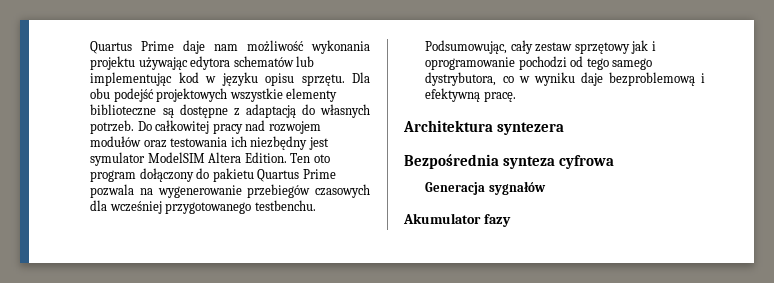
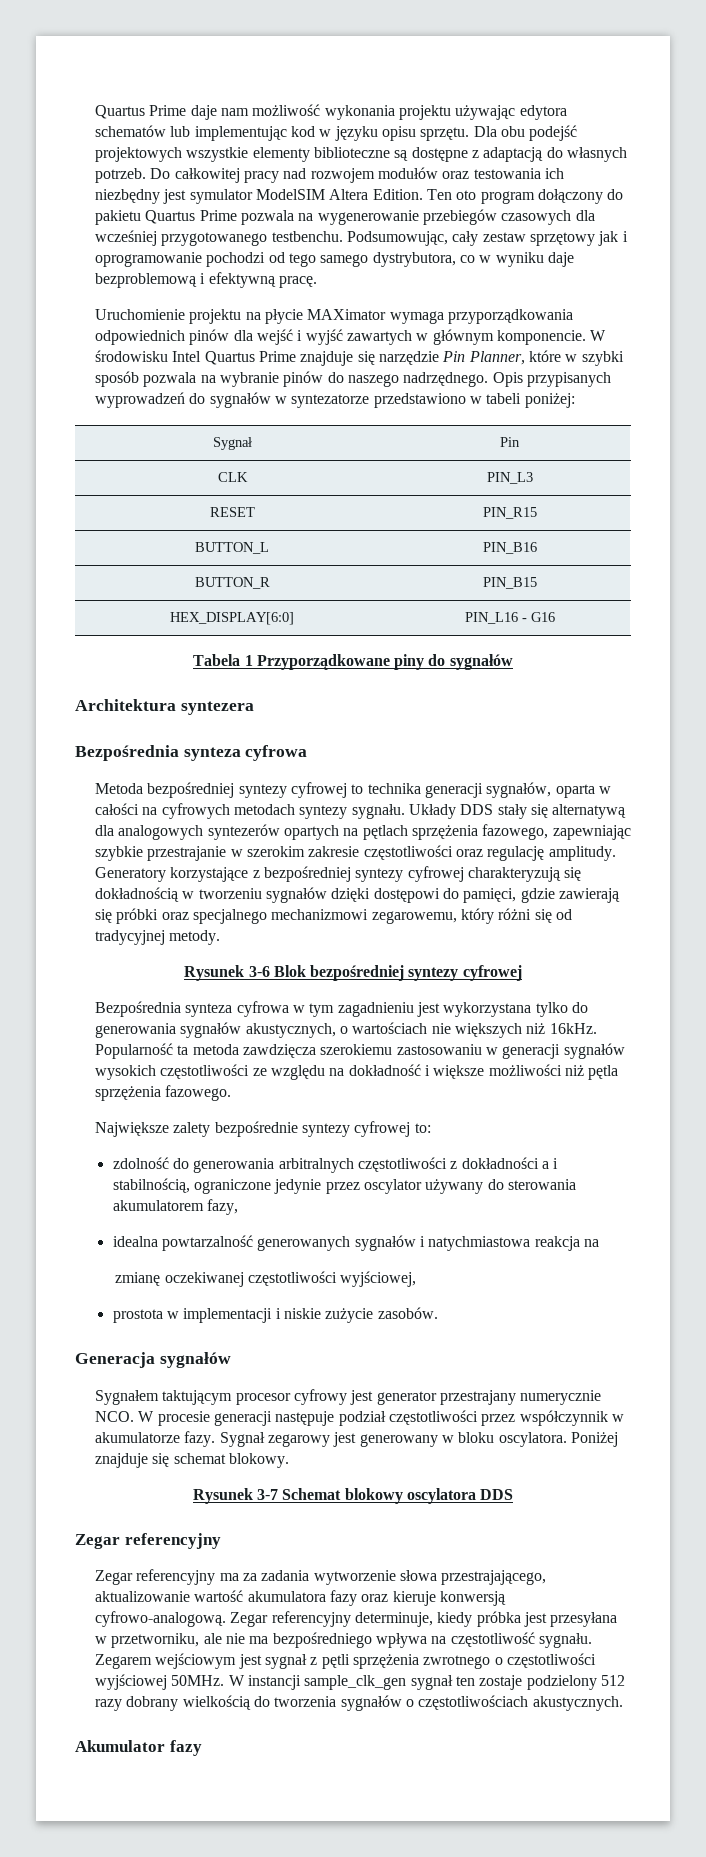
+ Uruchomienie projektu na płycie MAXimator wymaga przyporządkowania odpowiednich pinów dla wejść i wyjść zawartych w głównym komponencie. W środowisku Intel Quartus Prime znajduje się narzędzie Pin Planner, które w szybki sposób pozwala na wybranie pinów do naszego nadrzędnego. Opis przypisanych wyprowadzeń do sygnałów w syntezatorze przedstawiono w tabeli poniżej:
+ Sygnał | Pin
+ CLK | PIN_L3
+ RESET | PIN_R15
+ BUTTON_L | PIN_B16
+ BUTTON_R | PIN_B15
+ HEX_DISPLAY[6:0] | PIN_L16 - G16
+ Tabela 1 Przyporządkowane piny do sygnałów
+ Metoda bezpośredniej syntezy cyfrowej to technika generacji sygnałów, oparta w całości na cyfrowych metodach syntezy sygnału. Układy DDS stały się alternatywą dla analogowych syntezerów opartych na pętlach sprzężenia fazowego, zapewniając szybkie przestrajanie w szerokim zakresie częstotliwości oraz regulację amplitudy. Generatory korzystające z bezpośredniej syntezy cyfrowej charakteryzują się dokładnością w tworzeniu sygnałów dzięki dostępowi do pamięci, gdzie zawierają się próbki oraz specjalnego mechanizmowi zegarowemu, który różni się od tradycyjnej metody.
+ Rysunek 3-6 Blok bezpośredniej syntezy cyfrowej
+ Bezpośrednia synteza cyfrowa w tym zagadnieniu jest wykorzystana tylko do generowania sygnałów akustycznych, o wartościach nie większych niż 16kHz. Popularność ta metoda zawdzięcza szerokiemu zastosowaniu w generacji sygnałów wysokich częstotliwości ze względu na dokładność i większe możliwości niż pętla sprzężenia fazowego.
+ Największe zalety bezpośrednie syntezy cyfrowej to:
+ zdolność do generowania arbitralnych częstotliwości z dokładności a i stabilnością, ograniczone jedynie przez oscylator używany do sterowania akumulatorem fazy,
+ idealna powtarzalność generowanych sygnałów i natychmiastowa reakcja na
+ zmianę oczekiwanej częstotliwości wyjściowej,
+ prostota w implementacji i niskie zużycie zasobów.
  Generacja sygnałów
+ Sygnałem taktującym procesor cyfrowy jest generator przestrajany numerycznie NCO. W procesie generacji następuje podział częstotliwości przez współczynnik w akumulatorze fazy. Sygnał zegarowy jest generowany w bloku oscylatora. Poniżej znajduje się schemat blokowy.
+ Rysunek 3-7 Schemat blokowy oscylatora DDS
+ Zegar referencyjny
+ Zegar referencyjny ma za zadania wytworzenie słowa przestrajającego, aktualizowanie wartość akumulatora fazy oraz kieruje konwersją cyfrowo-analogową. Zegar referencyjny determinuje, kiedy próbka jest przesyłana w przetworniku, ale nie ma bezpośredniego wpływa na częstotliwość sygnału. Zegarem wejściowym jest sygnał z pętli sprzężenia zwrotnego o częstotliwości wyjściowej 50MHz. W instancji sample_clk_gen sygnał ten zostaje podzielony 512 razy dobrany wielkością do tworzenia sygnałów o częstotliwościach akustycznych.

